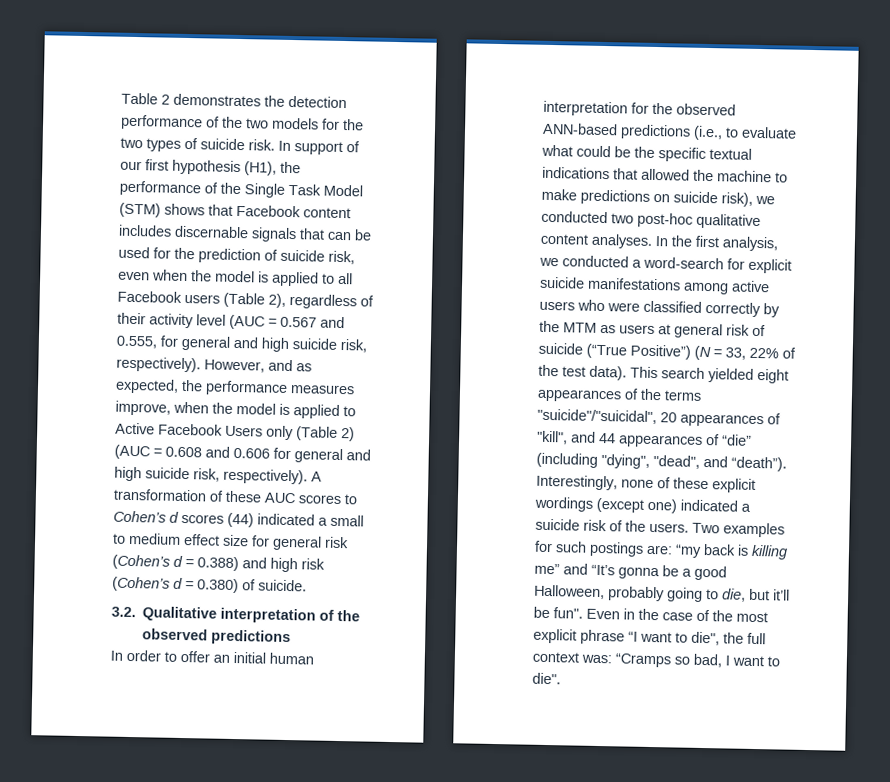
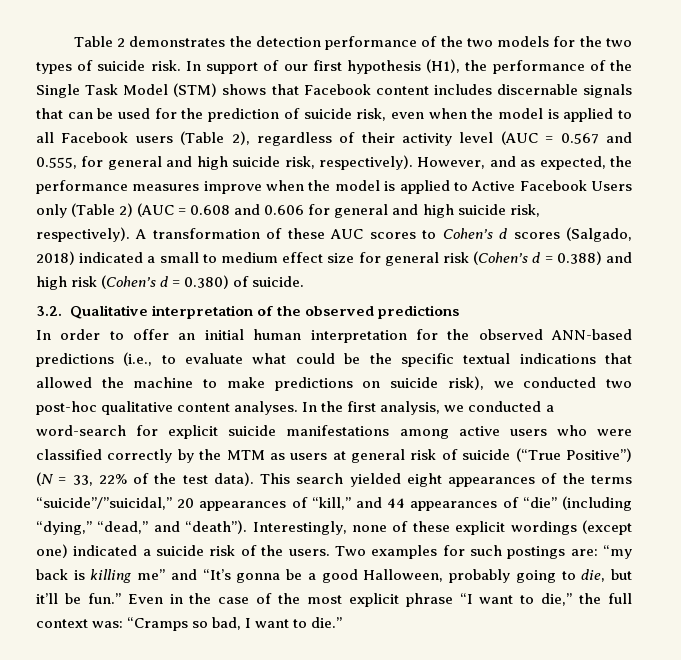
- However, and as expected, the performance measures improve, when the model is applied to Active Facebook Users only (Table 2) (AUC = 0.608 and 0.606 for general and high suicide risk, respectively).
+ However, and as expected, the performance measures improve when the model is applied to Active Facebook Users only (Table 2) (AUC = 0.608 and 0.606 for general and high suicide risk, respectively).
- A transformation of these AUC scores to Cohen’s d scores (44) indicated a small to medium effect size for general risk (Cohen’s d = 0.388) and high risk (Cohen’s d = 0.380) of suicide.
+ A transformation of these AUC scores to Cohen’s d scores (Salgado, 2018) indicated a small to medium effect size for general risk (Cohen’s d = 0.388) and high risk (Cohen’s d = 0.380) of suicide.
- This search yielded eight appearances of the terms "suicide"/"suicidal", 20 appearances of "kill", and 44 appearances of “die” (including "dying", "dead", and “death”).
+ This search yielded eight appearances of the terms “suicide”/”suicidal,” 20 appearances of “kill,” and 44 appearances of “die” (including “dying,” “dead,” and “death”).
- Two examples for such postings are: “my back is killing me” and “It’s gonna be a good Halloween, probably going to die, but it’ll be fun".
+ Two examples for such postings are: “my back is killing me” and “It’s gonna be a good Halloween, probably going to die, but it’ll be fun.”
- Even in the case of the most explicit phrase “I want to die", the full context was: “Cramps so bad, I want to die".
+ Even in the case of the most explicit phrase “I want to die,” the full context was: “Cramps so bad, I want to die.”

